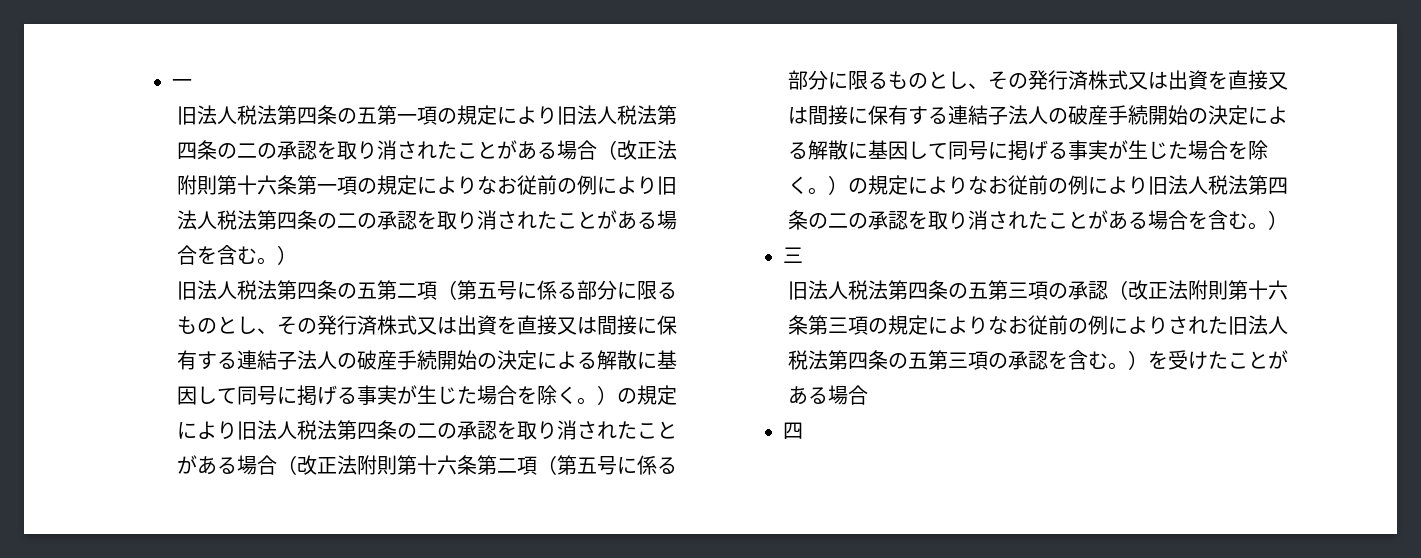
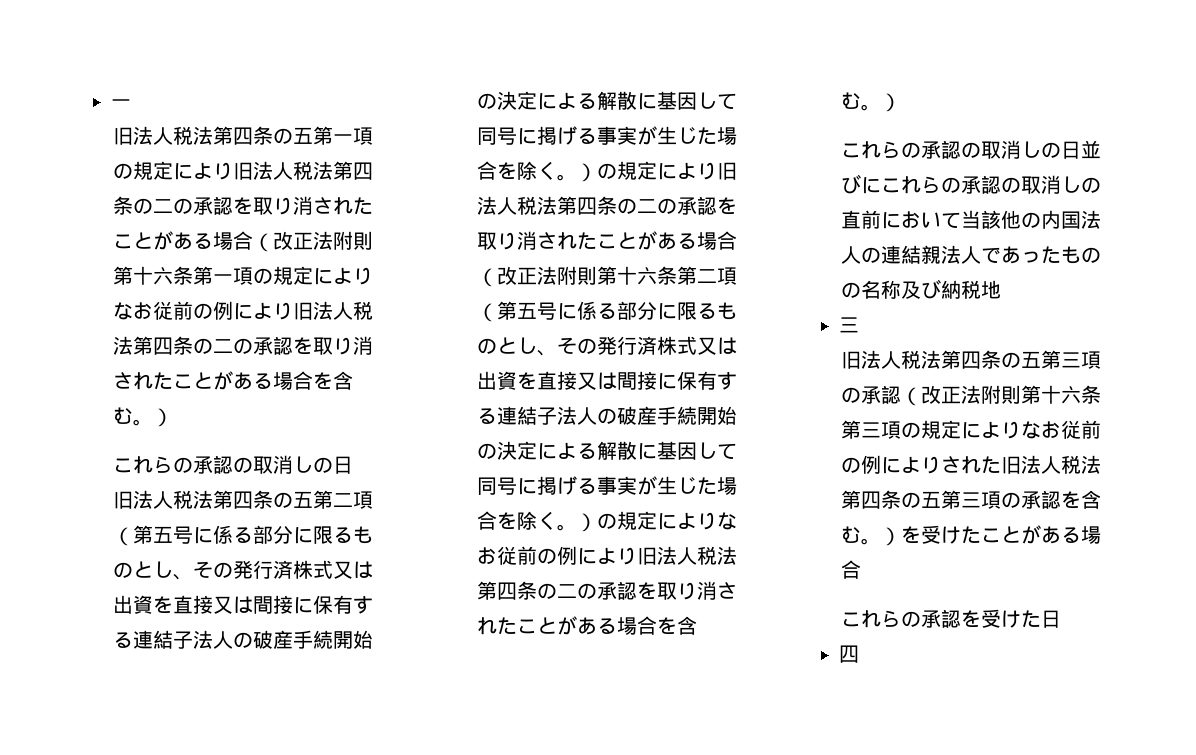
  旧法人税法第四条の五第一項の規定により旧法人税法第四条の二の承認を取り消されたことがある場合（改正法附則第十六条第一項の規定によりなお従前の例により旧法人税法第四条の二の承認を取り消されたことがある場合を含む。）
+ これらの承認の取消しの日
+ これらの承認の取消しの日並びにこれらの承認の取消しの直前において当該他の内国法人の連結親法人であったものの名称及び納税地
+ これらの承認を受けた日

